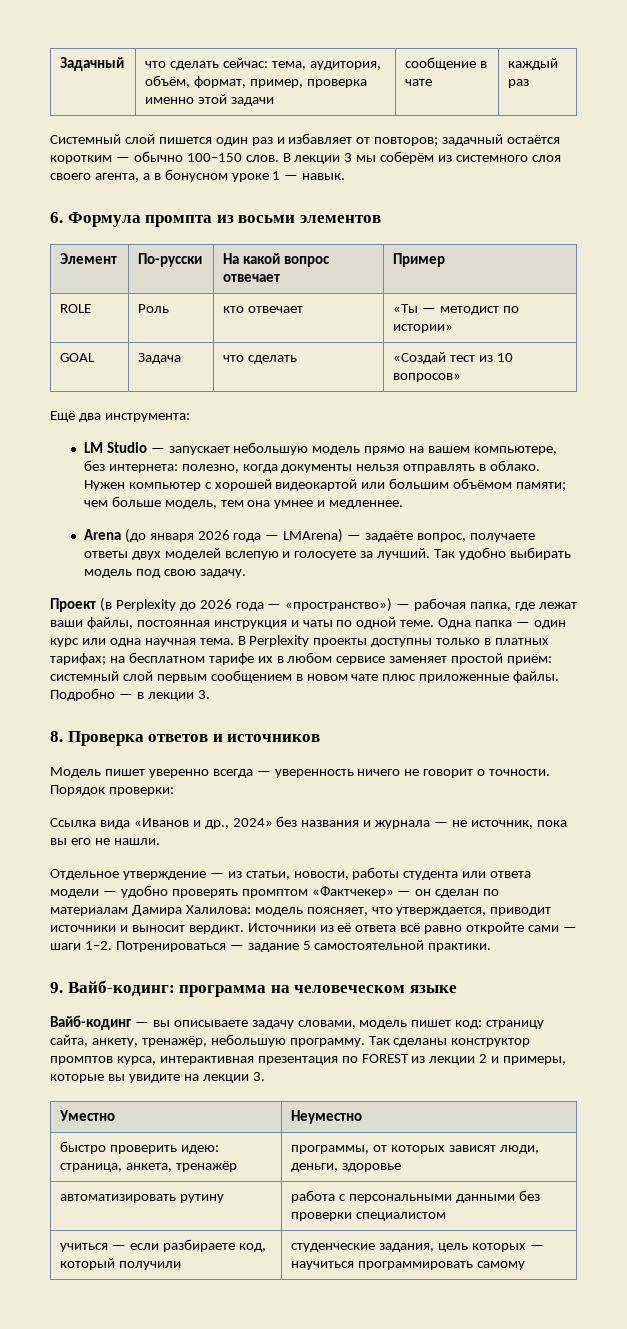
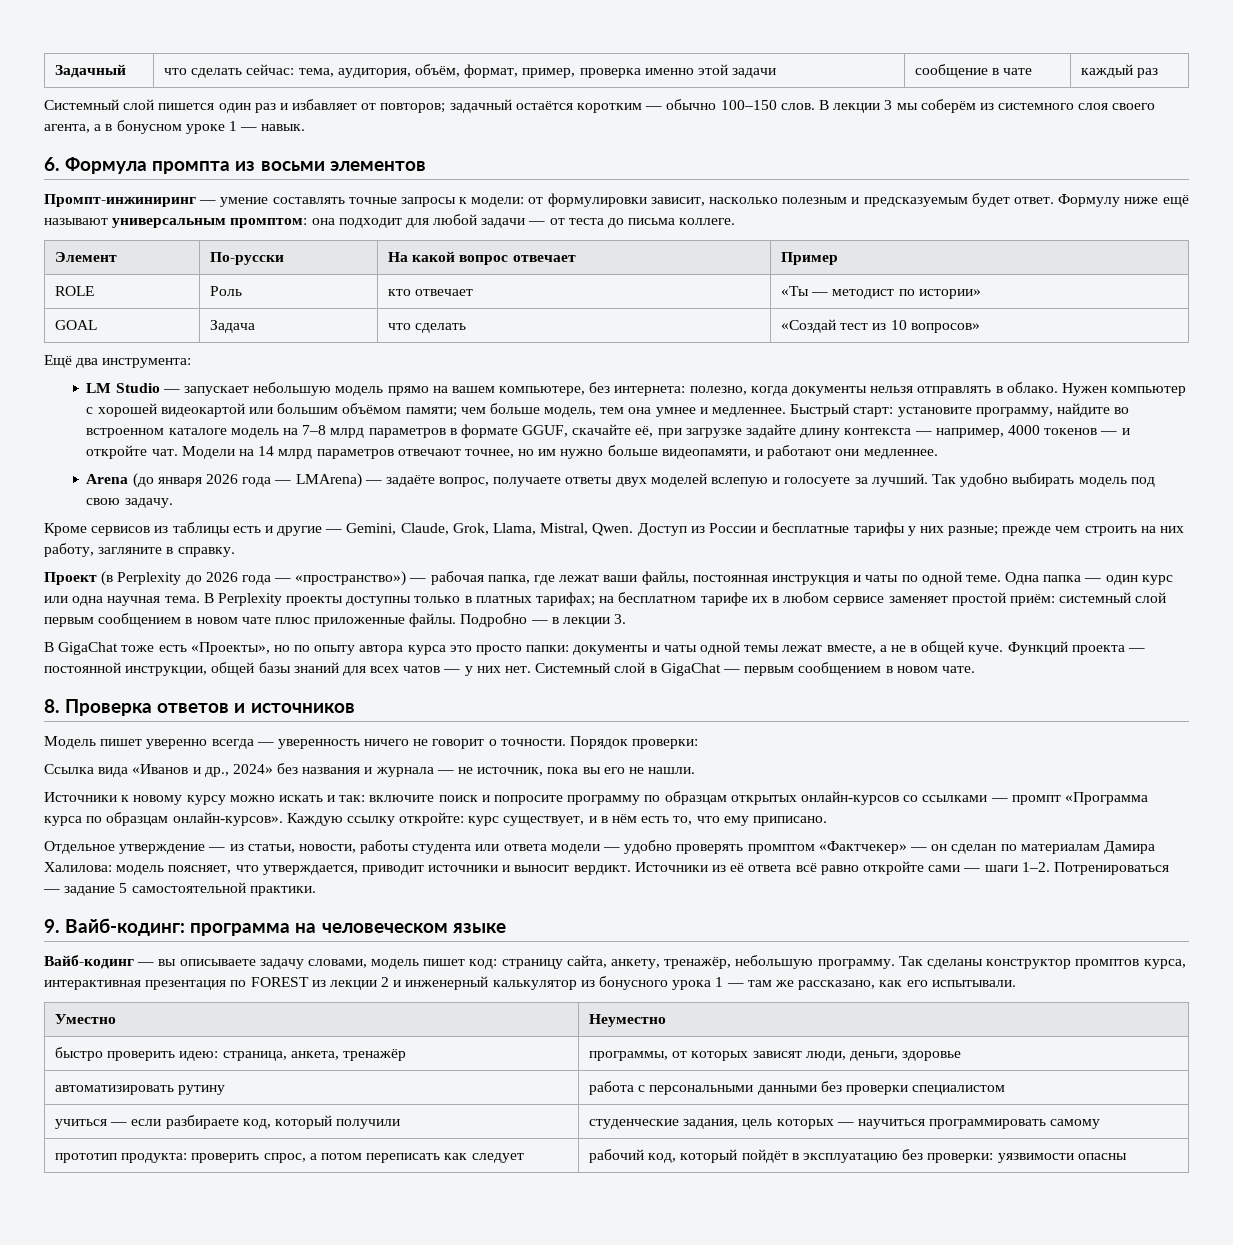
+ Промпт-инжиниринг — умение составлять точные запросы к модели: от формулировки зависит, насколько полезным и предсказуемым будет ответ. Формулу ниже ещё называют универсальным промптом: она подходит для любой задачи — от теста до письма коллеге.
+ Быстрый старт: установите программу, найдите во встроенном каталоге модель на 7–8 млрд параметров в формате GGUF, скачайте её, при загрузке задайте длину контекста — например, 4000 токенов — и откройте чат. Модели на 14 млрд параметров отвечают точнее, но им нужно больше видеопамяти, и работают они медленнее.
+ Кроме сервисов из таблицы есть и другие — Gemini, Claude, Grok, Llama, Mistral, Qwen. Доступ из России и бесплатные тарифы у них разные; прежде чем строить на них работу, загляните в справку.
+ В GigaChat тоже есть «Проекты», но по опыту автора курса это просто папки: документы и чаты одной темы лежат вместе, а не в общей куче. Функций проекта — постоянной инструкции, общей базы знаний для всех чатов — у них нет. Системный слой в GigaChat — первым сообщением в новом чате.
+ Источники к новому курсу можно искать и так: включите поиск и попросите программу по образцам открытых онлайн-курсов со ссылками — промпт «Программа курса по образцам онлайн-курсов». Каждую ссылку откройте: курс существует, и в нём есть то, что ему приписано.
- Так сделаны конструктор промптов курса, интерактивная презентация по FOREST из лекции 2 и примеры, которые вы увидите на лекции 3.
+ Так сделаны конструктор промптов курса, интерактивная презентация по FOREST из лекции 2 и инженерный калькулятор из бонусного урока 1 — там же рассказано, как его испытывали.
+ прототип продукта: проверить спрос, а потом переписать как следует | рабочий код, который пойдёт в эксплуатацию без проверки: уязвимости опасны

